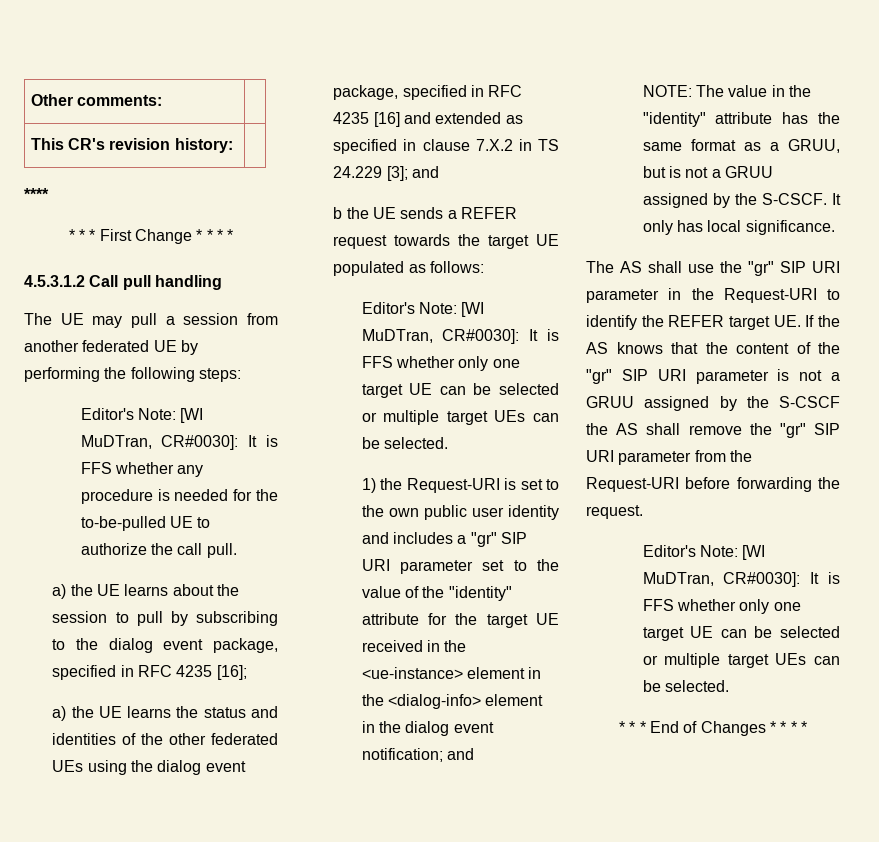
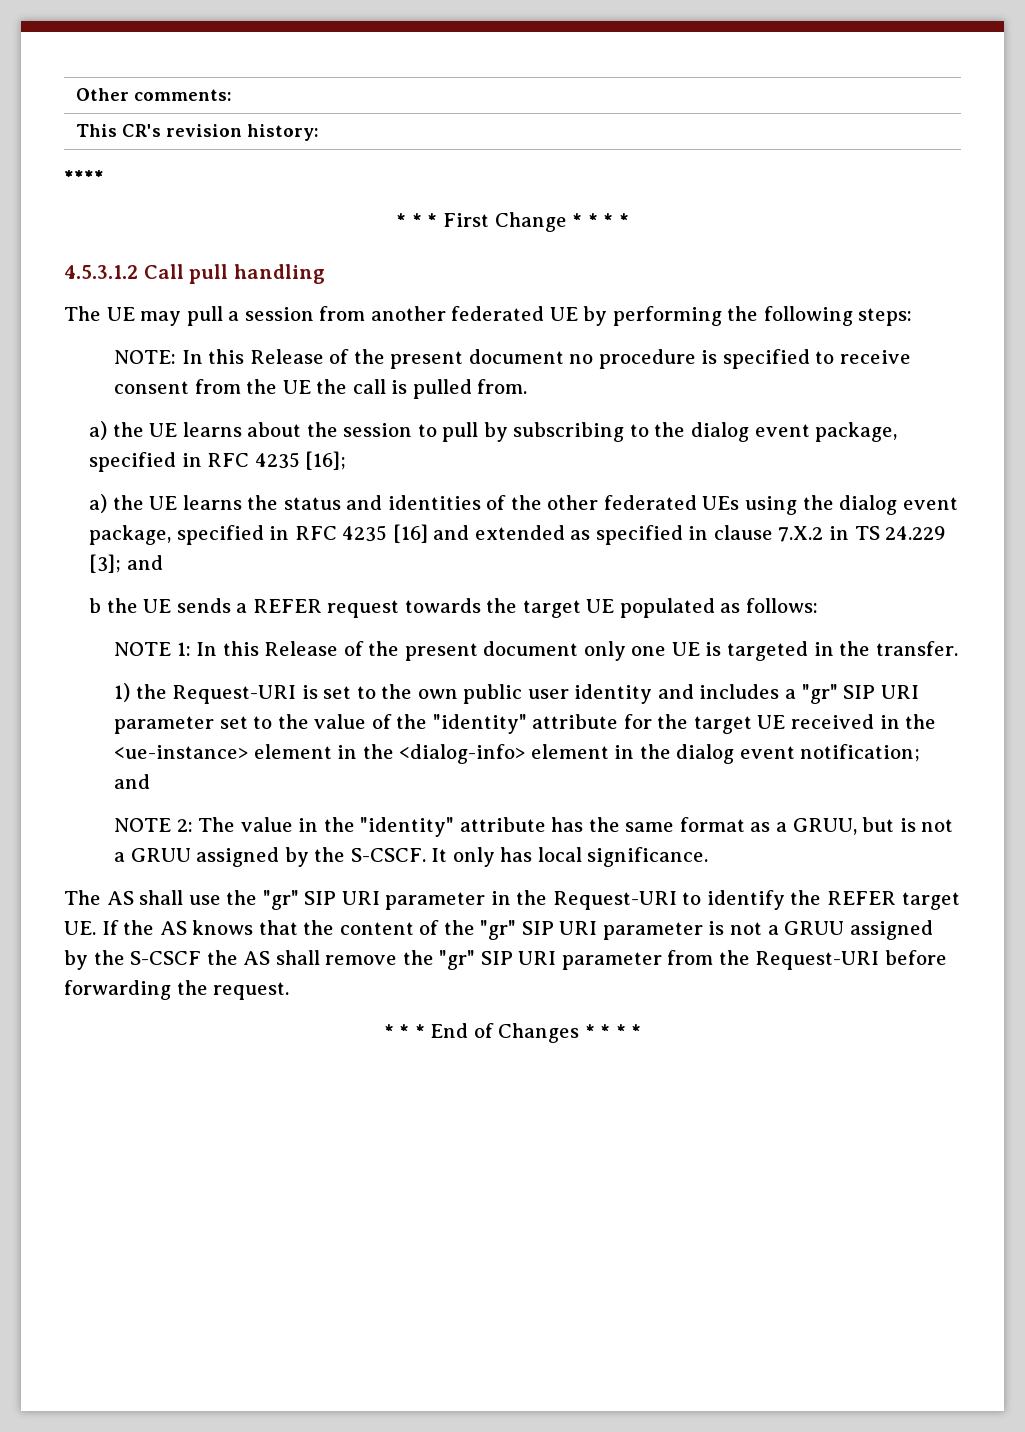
- Editor's Note: [WI MuDTran, CR#0030]: It is FFS whether any procedure is needed for the to-be-pulled UE to authorize the call pull.
+ NOTE: In this Release of the present document no procedure is specified to receive consent from the UE the call is pulled from.
  b the UE sends a REFER request towards the target UE populated as follows:
- Editor's Note: [WI MuDTran, CR#0030]: It is FFS whether only one target UE can be selected or multiple target UEs can be selected.
+ NOTE 1: In this Release of the present document only one UE is targeted in the transfer.
- NOTE: The value in the "identity" attribute has the same format as a GRUU, but is not a GRUU assigned by the S-CSCF.
+ NOTE 2: The value in the "identity" attribute has the same format as a GRUU, but is not a GRUU assigned by the S-CSCF.
  The AS shall use the "gr" SIP URI parameter in the Request-URI to identify the REFER target UE. If the AS knows that the content of the "gr" SIP URI parameter is not a GRUU assigned by the S-CSCF the AS shall remove the "gr" SIP URI parameter from the Request-URI before forwarding the request.
- Editor's Note: [WI MuDTran, CR#0030]: It is FFS whether only one target UE can be selected or multiple target UEs can be selected.

